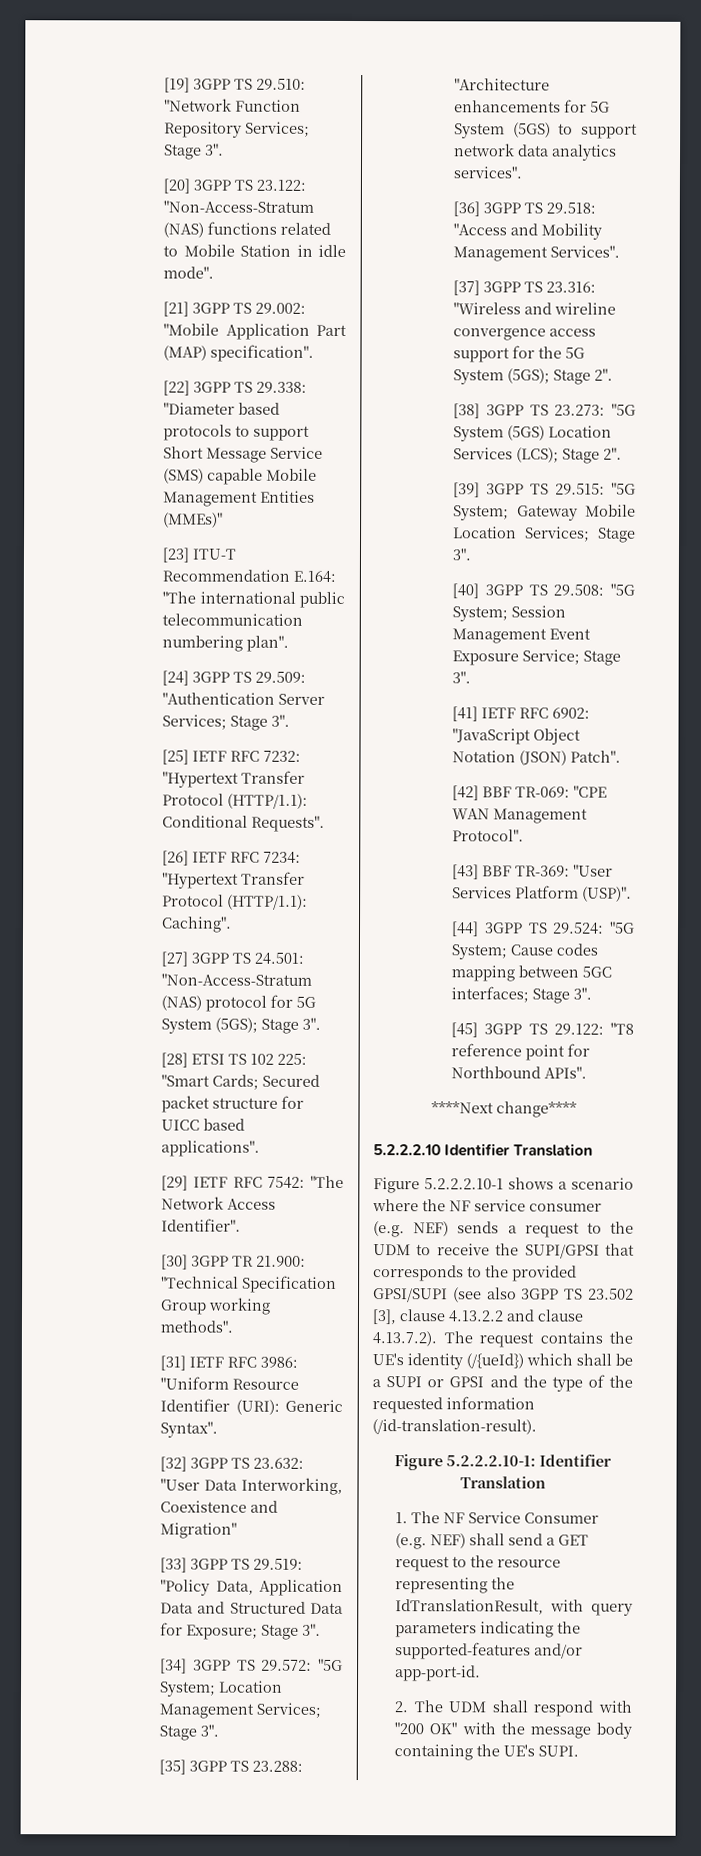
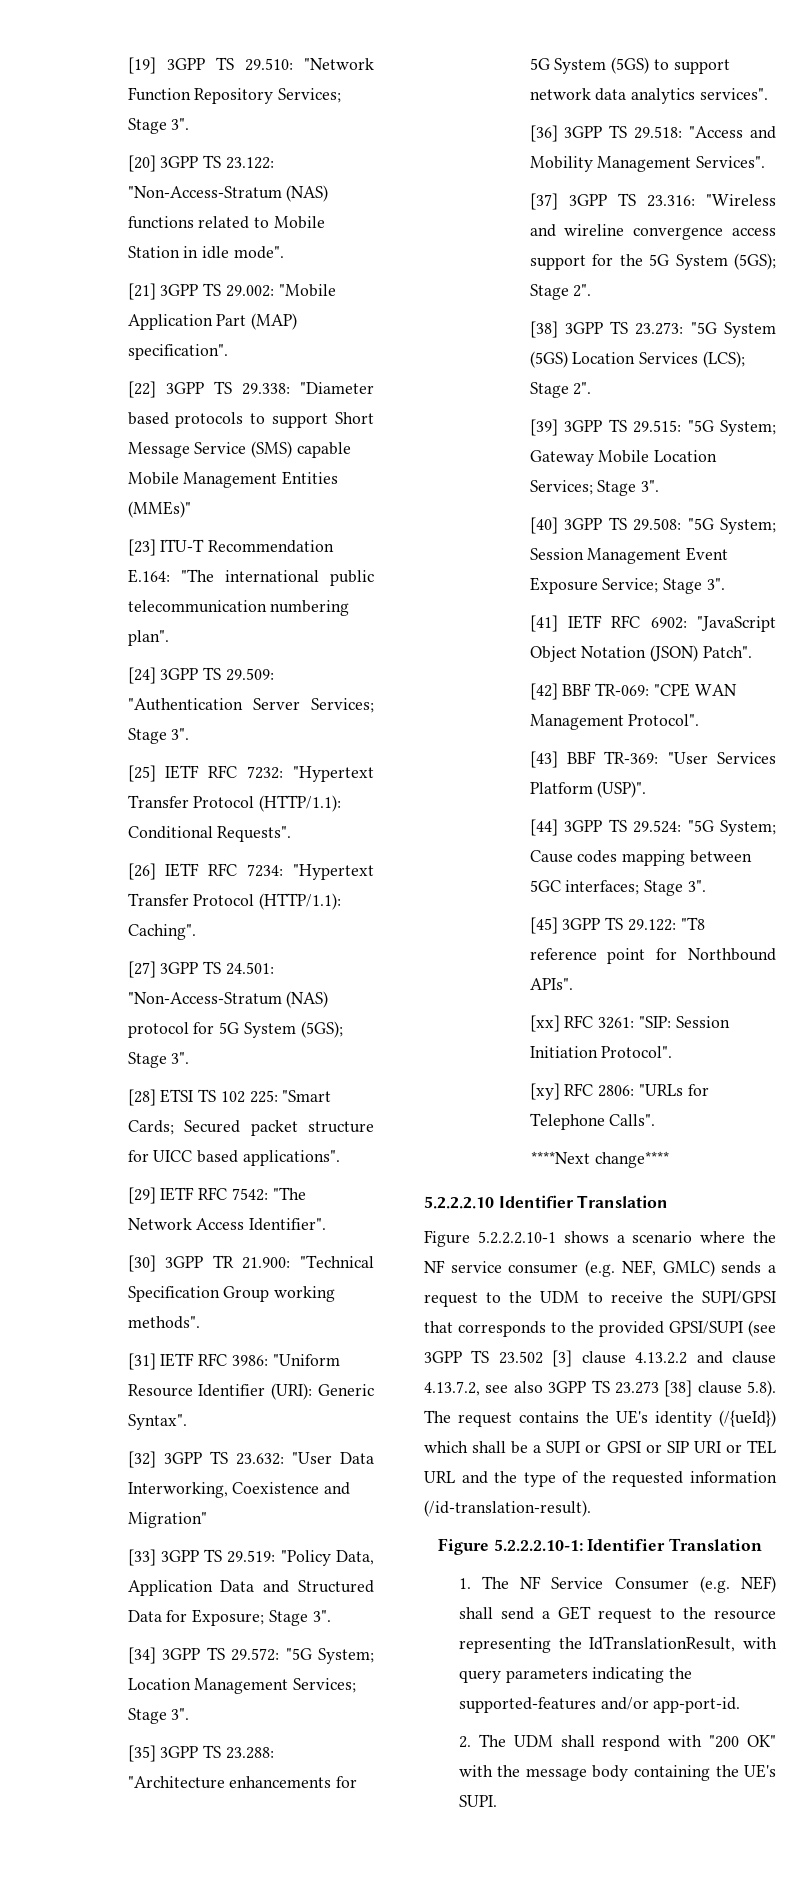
+ [xx] RFC 3261: "SIP: Session Initiation Protocol".
+ [xy] RFC 2806: "URLs for Telephone Calls".
- Figure 5.2.2.2.10-1 shows a scenario where the NF service consumer (e.g. NEF) sends a request to the UDM to receive the SUPI/GPSI that corresponds to the provided GPSI/SUPI (see also 3GPP TS 23.502 [3], clause 4.13.2.2 and clause 4.13.7.2). The request contains the UE's identity (/{ueId}) which shall be a SUPI or GPSI and the type of the requested information (/id-translation-result).
+ Figure 5.2.2.2.10-1 shows a scenario where the NF service consumer (e.g. NEF, GMLC) sends a request to the UDM to receive the SUPI/GPSI that corresponds to the provided GPSI/SUPI (see 3GPP TS 23.502 [3] clause 4.13.2.2 and clause 4.13.7.2, see also 3GPP TS 23.273 [38] clause 5.8). The request contains the UE's identity (/{ueId}) which shall be a SUPI or GPSI or SIP URI or TEL URL and the type of the requested information (/id-translation-result).

